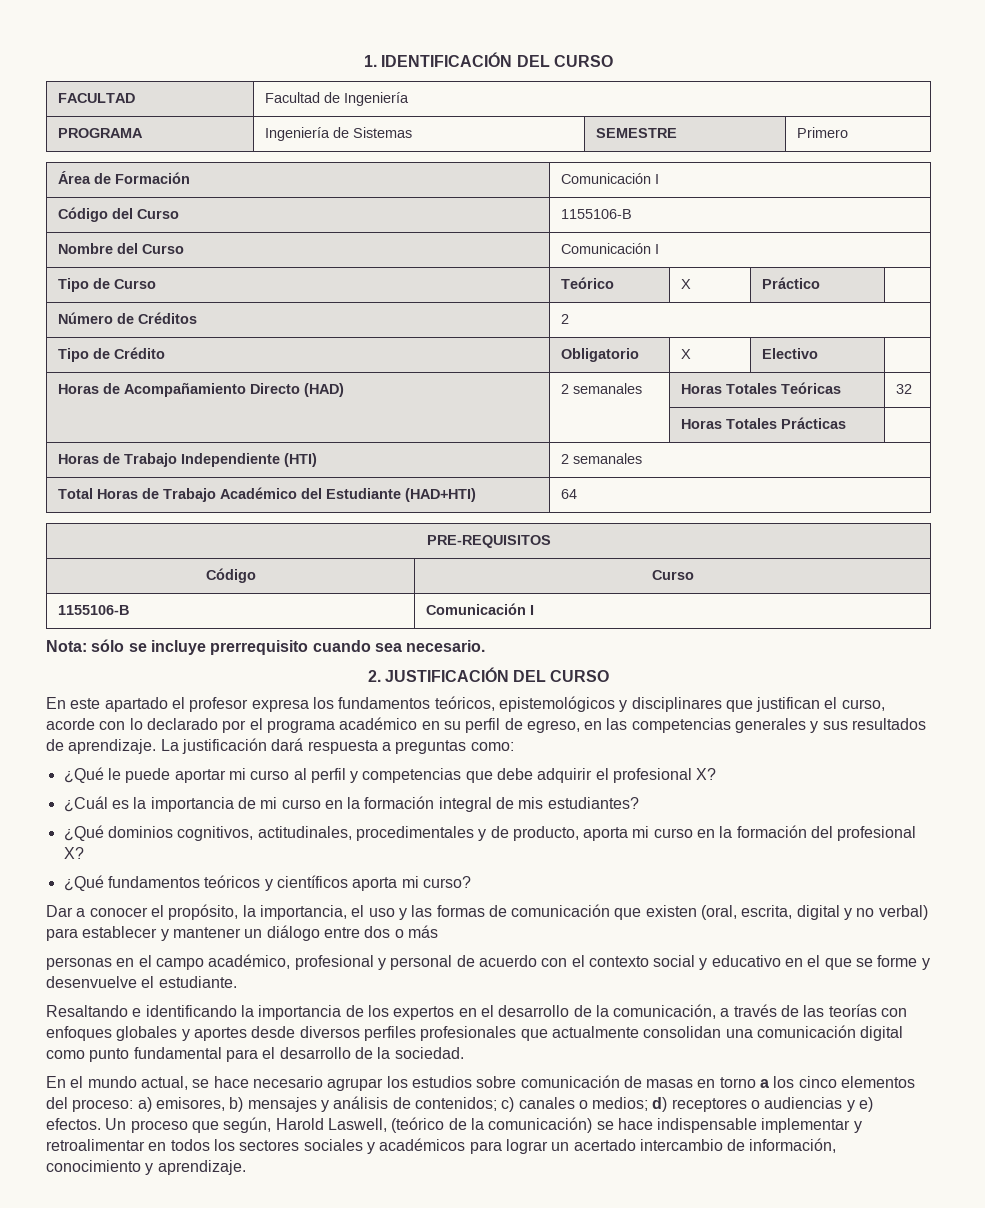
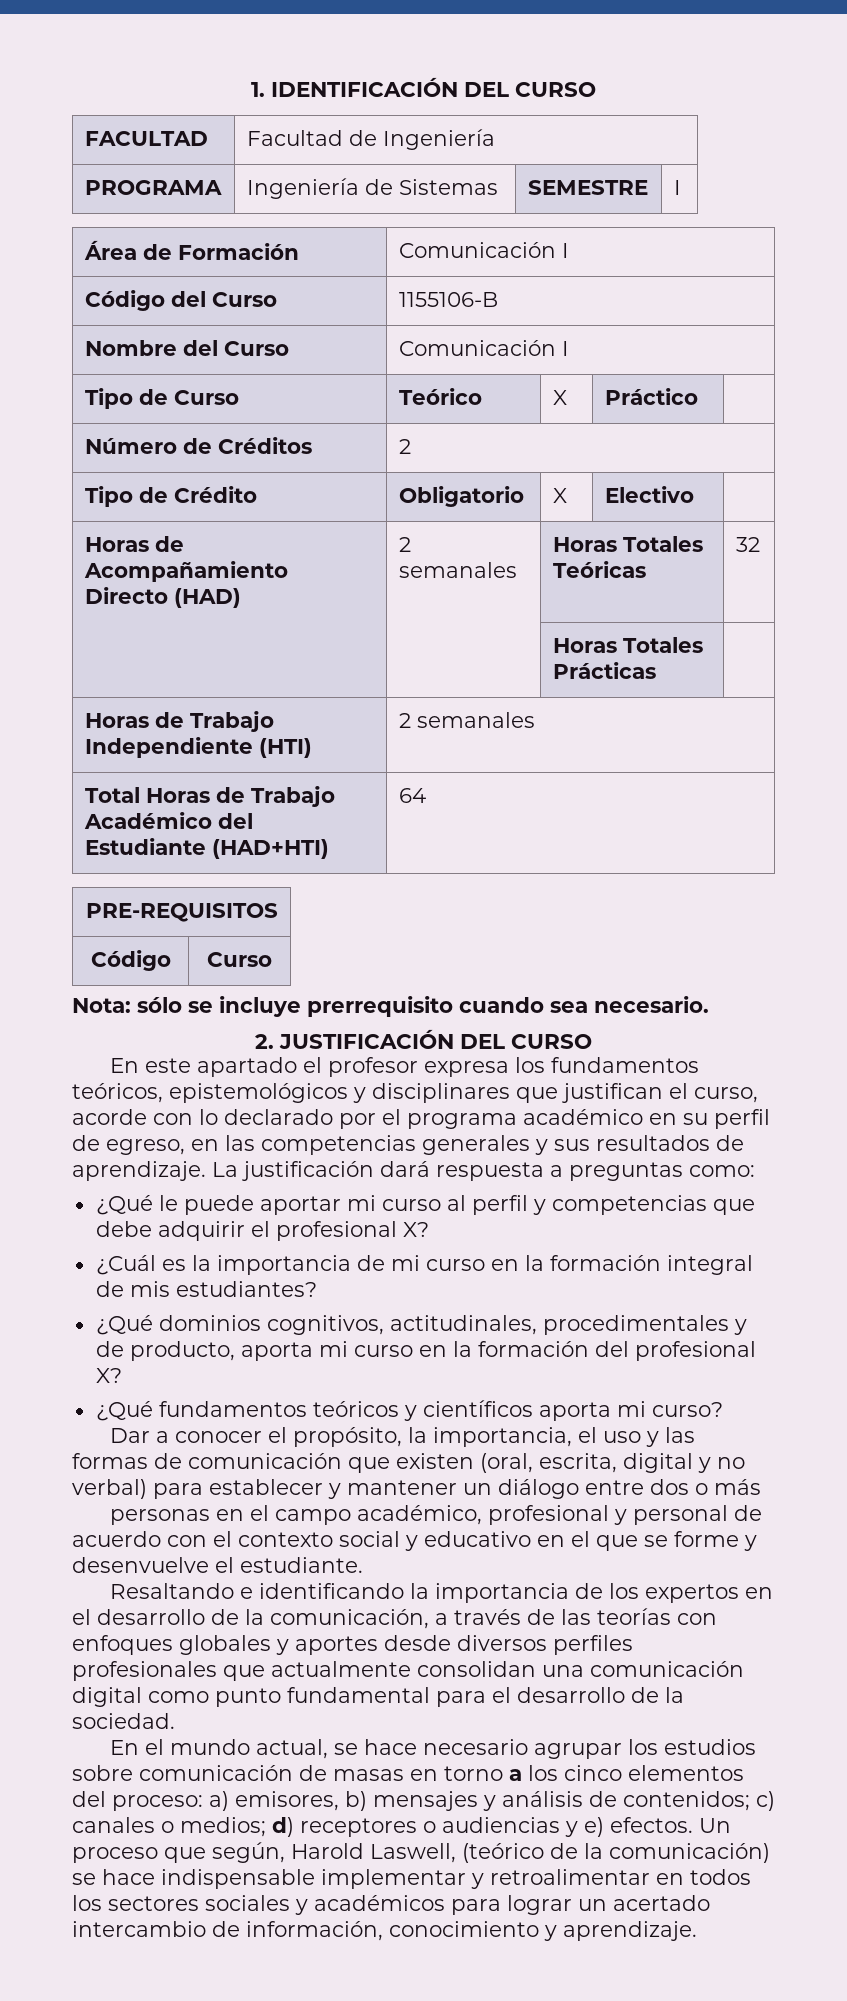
- PROGRAMA | Ingeniería de Sistemas | SEMESTRE | Primero
+ PROGRAMA | Ingeniería de Sistemas | SEMESTRE | I
- 1155106-B | Comunicación I

